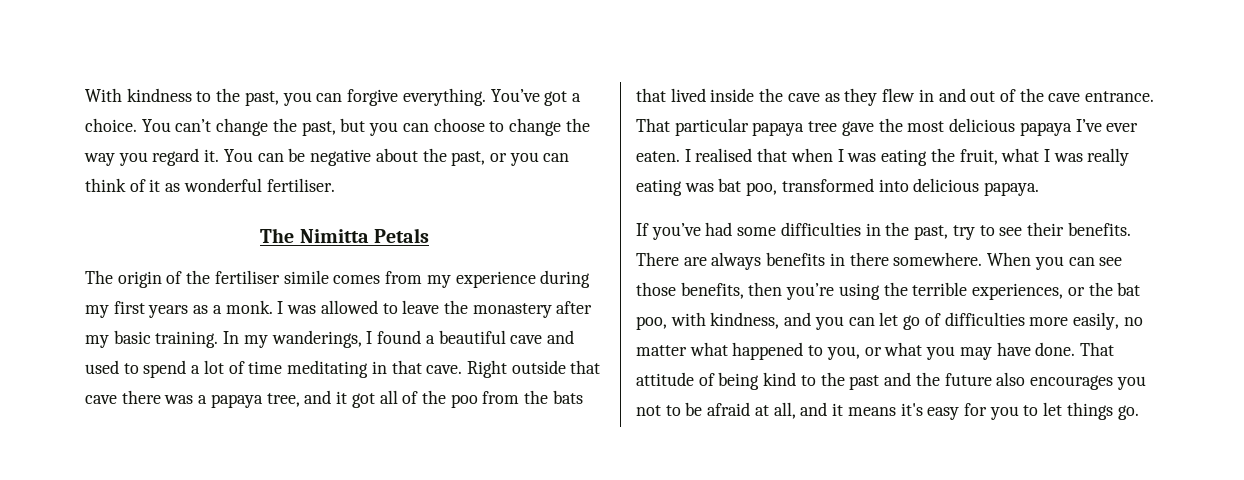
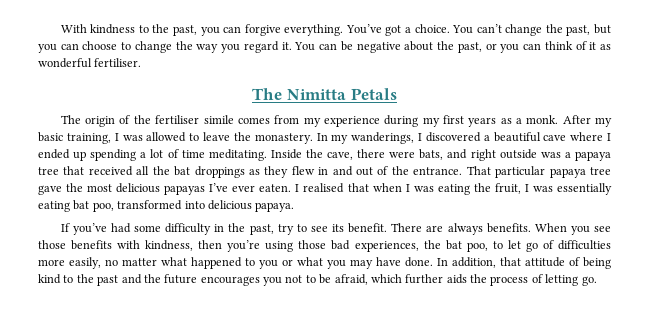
- I was allowed to leave the monastery after my basic training.
+ After my basic training, I was allowed to leave the monastery.
- In my wanderings, I found a beautiful cave and used to spend a lot of time meditating in that cave. Right outside that cave there was a papaya tree, and it got all of the poo from the bats that lived inside the cave as they flew in and out of the cave entrance.
+ In my wanderings, I discovered a beautiful cave where I ended up spending a lot of time meditating. Inside the cave, there were bats, and right outside was a papaya tree that received all the bat droppings as they flew in and out of the entrance.
- That particular papaya tree gave the most delicious papaya I’ve ever eaten.
+ That particular papaya tree gave the most delicious papayas I’ve ever eaten.
- I realised that when I was eating the fruit, what I was really eating was bat poo, transformed into delicious papaya.
+ I realised that when I was eating the fruit, I was essentially eating bat poo, transformed into delicious papaya.
- If you’ve had some difficulties in the past, try to see their benefits.
+ If you’ve had some difficulty in the past, try to see its benefit.
- There are always benefits in there somewhere.
+ There are always benefits.
- When you can see those benefits, then you’re using the terrible experiences, or the bat poo, with kindness, and you can let go of difficulties more easily, no matter what happened to you, or what you may have done.
+ When you see those benefits with kindness, then you’re using those bad experiences, the bat poo, to let go of difficulties more easily, no matter what happened to you or what you may have done.
- That attitude of being kind to the past and the future also encourages you not to be afraid at all, and it means it's easy for you to let things go.
+ In addition, that attitude of being kind to the past and the future encourages you not to be afraid, which further aids the process of letting go.

